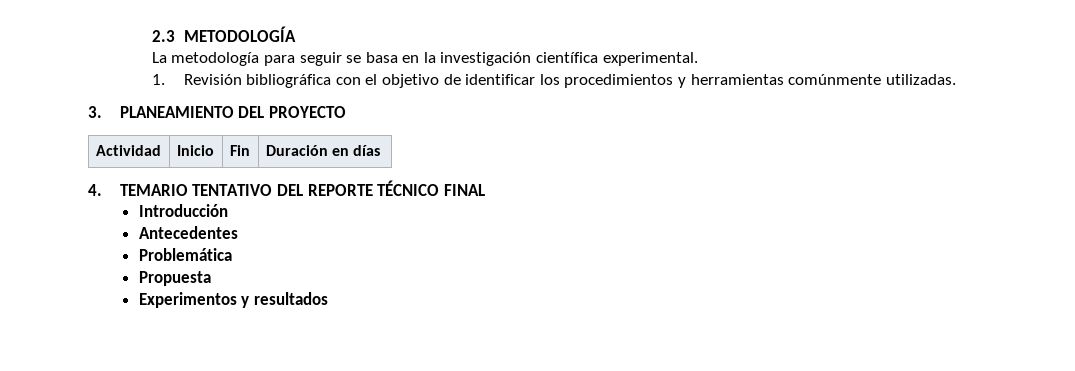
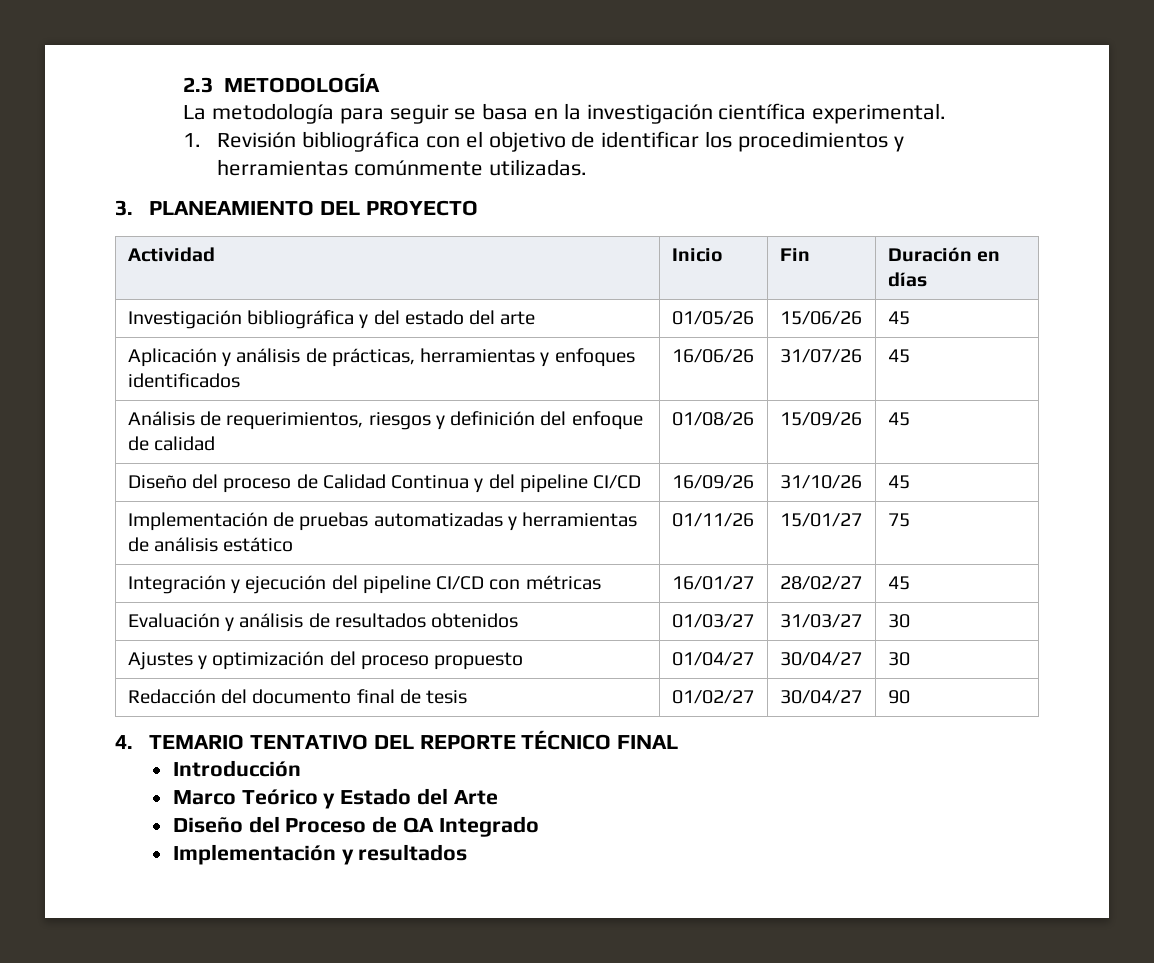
+ Investigación bibliográfica y del estado del arte | 01/05/26 | 15/06/26 | 45
+ Aplicación y análisis de prácticas, herramientas y enfoques identificados | 16/06/26 | 31/07/26 | 45
+ Análisis de requerimientos, riesgos y definición del enfoque de calidad | 01/08/26 | 15/09/26 | 45
+ Diseño del proceso de Calidad Continua y del pipeline CI/CD | 16/09/26 | 31/10/26 | 45
+ Implementación de pruebas automatizadas y herramientas de análisis estático | 01/11/26 | 15/01/27 | 75
+ Integración y ejecución del pipeline CI/CD con métricas | 16/01/27 | 28/02/27 | 45
+ Evaluación y análisis de resultados obtenidos | 01/03/27 | 31/03/27 | 30
+ Ajustes y optimización del proceso propuesto | 01/04/27 | 30/04/27 | 30
+ Redacción del documento final de tesis | 01/02/27 | 30/04/27 | 90
- Antecedentes
- Problemática
- Propuesta
- Experimentos y resultados
+ Marco Teórico y Estado del Arte
+ Diseño del Proceso de QA Integrado
+ Implementación y resultados

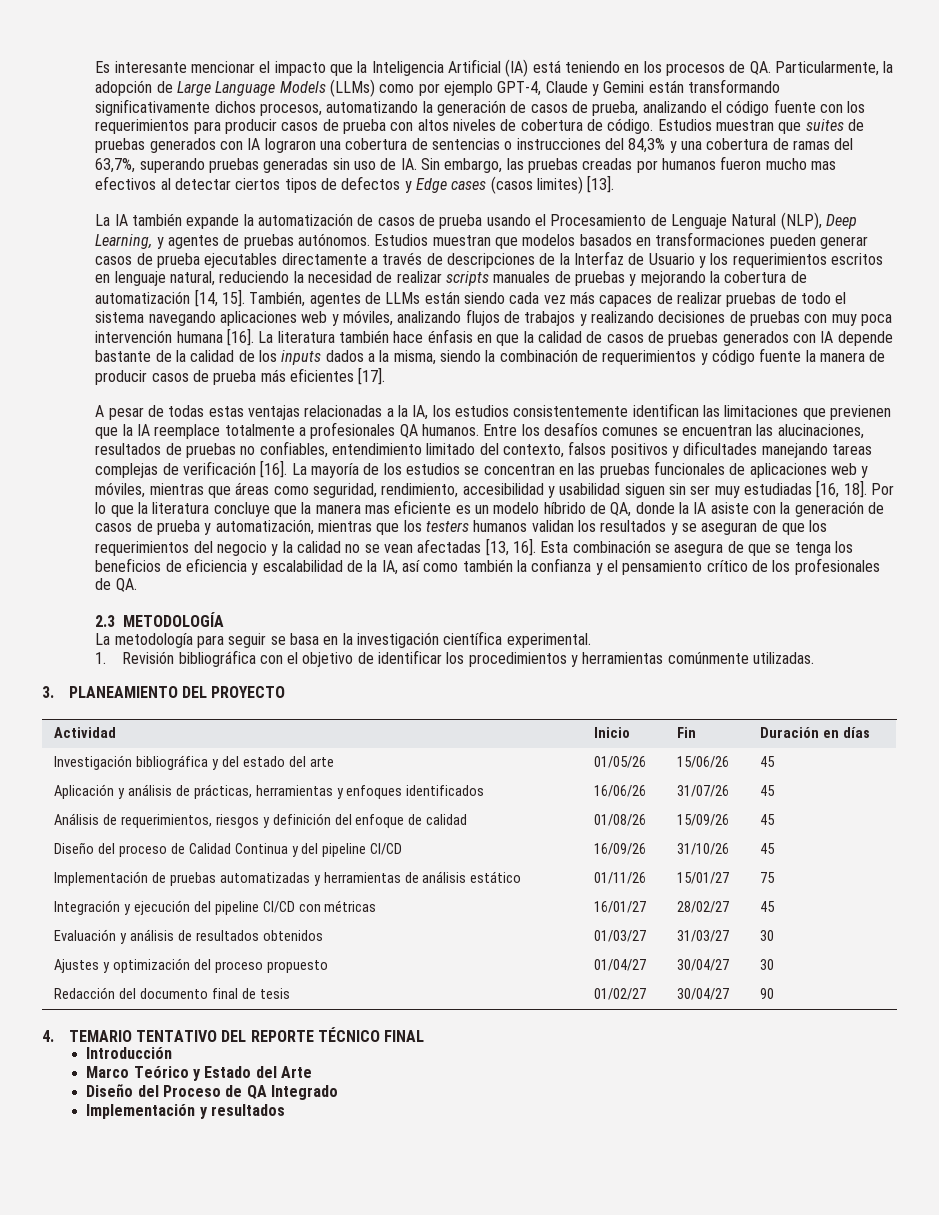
+ Es interesante mencionar el impacto que la Inteligencia Artificial (IA) está teniendo en los procesos de QA. Particularmente, la adopción de Large Language Models (LLMs) como por ejemplo GPT-4, Claude y Gemini están transformando significativamente dichos procesos, automatizando la generación de casos de prueba, analizando el código fuente con los requerimientos para producir casos de prueba con altos niveles de cobertura de código. Estudios muestran que suites de pruebas generados con IA lograron una cobertura de sentencias o instrucciones del 84,3% y una cobertura de ramas del 63,7%, superando pruebas generadas sin uso de IA. Sin embargo, las pruebas creadas por humanos fueron mucho mas efectivos al detectar ciertos tipos de defectos y Edge cases (casos limites) [13].
+ La IA también expande la automatización de casos de prueba usando el Procesamiento de Lenguaje Natural (NLP), Deep Learning, y agentes de pruebas autónomos. Estudios muestran que modelos basados en transformaciones pueden generar casos de prueba ejecutables directamente a través de descripciones de la Interfaz de Usuario y los requerimientos escritos en lenguaje natural, reduciendo la necesidad de realizar scripts manuales de pruebas y mejorando la cobertura de automatización [14, 15]. También, agentes de LLMs están siendo cada vez más capaces de realizar pruebas de todo el sistema navegando aplicaciones web y móviles, analizando flujos de trabajos y realizando decisiones de pruebas con muy poca intervención humana [16]. La literatura también hace énfasis en que la calidad de casos de pruebas generados con IA depende bastante de la calidad de los inputs dados a la misma, siendo la combinación de requerimientos y código fuente la manera de producir casos de prueba más eficientes [17].
+ A pesar de todas estas ventajas relacionadas a la IA, los estudios consistentemente identifican las limitaciones que previenen que la IA reemplace totalmente a profesionales QA humanos. Entre los desafíos comunes se encuentran las alucinaciones, resultados de pruebas no confiables, entendimiento limitado del contexto, falsos positivos y dificultades manejando tareas complejas de verificación [16]. La mayoría de los estudios se concentran en las pruebas funcionales de aplicaciones web y móviles, mientras que áreas como seguridad, rendimiento, accesibilidad y usabilidad siguen sin ser muy estudiadas [16, 18]. Por lo que la literatura concluye que la manera mas eficiente es un modelo híbrido de QA, donde la IA asiste con la generación de casos de prueba y automatización, mientras que los testers humanos validan los resultados y se aseguran de que los requerimientos del negocio y la calidad no se vean afectadas [13, 16]. Esta combinación se asegura de que se tenga los beneficios de eficiencia y escalabilidad de la IA, así como también la confianza y el pensamiento crítico de los profesionales de QA.

